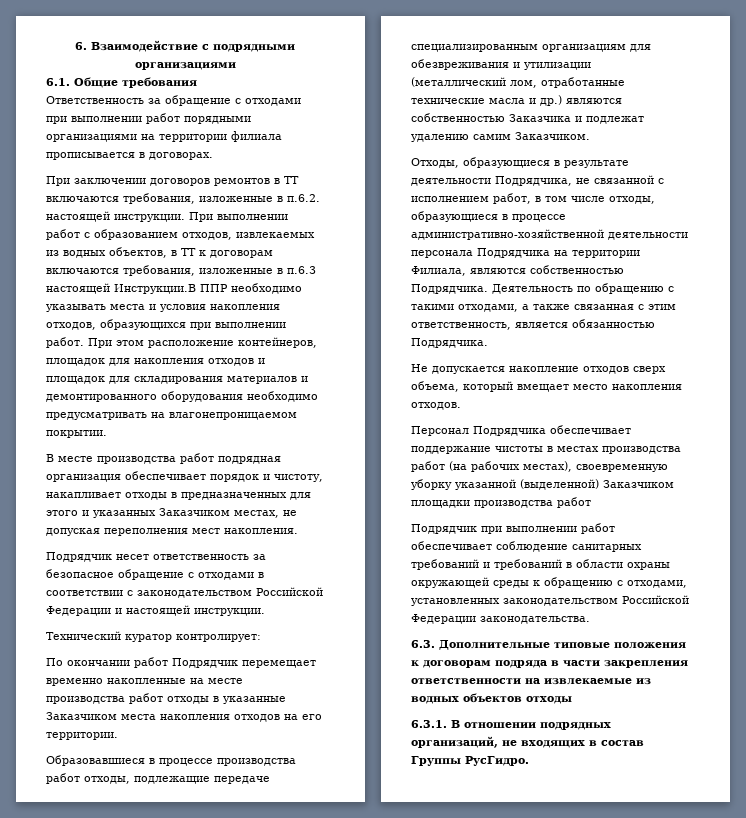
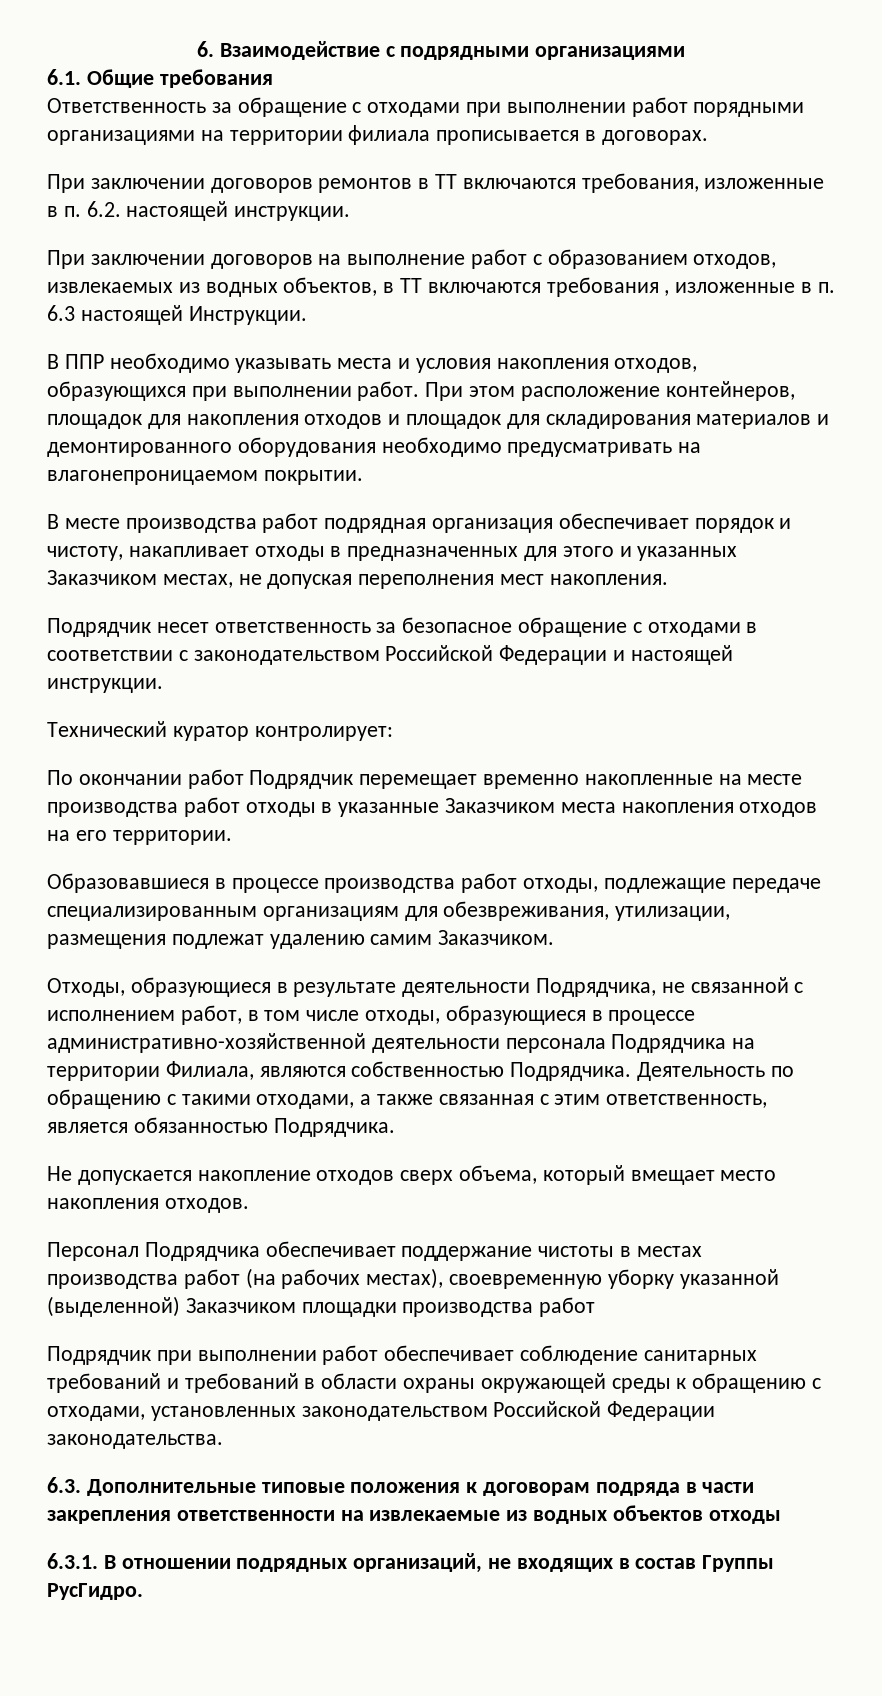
- При заключении договоров ремонтов в ТТ включаются требования, изложенные в п.6.2. настоящей инструкции. При выполнении работ с образованием отходов, извлекаемых из водных объектов, в ТТ к договорам включаются требования, изложенные в п.6.3 настоящей Инструкции.В ППР необходимо указывать места и условия накопления отходов, образующихся при выполнении работ.
+ При заключении договоров ремонтов в ТТ включаются требования, изложенные в п. 6.2. настоящей инструкции.
+ При заключении договоров на выполнение работ с образованием отходов, извлекаемых из водных объектов, в ТТ включаются требования , изложенные в п. 6.3 настоящей Инструкции.
+ В ППР необходимо указывать места и условия накопления отходов, образующихся при выполнении работ.
- Образовавшиеся в процессе производства работ отходы, подлежащие передаче специализированным организациям для обезвреживания и утилизации (металлический лом, отработанные технические масла и др.) являются собственностью Заказчика и подлежат удалению самим Заказчиком.
+ Образовавшиеся в процессе производства работ отходы, подлежащие передаче специализированным организациям для обезвреживания, утилизации, размещения подлежат удалению самим Заказчиком.

